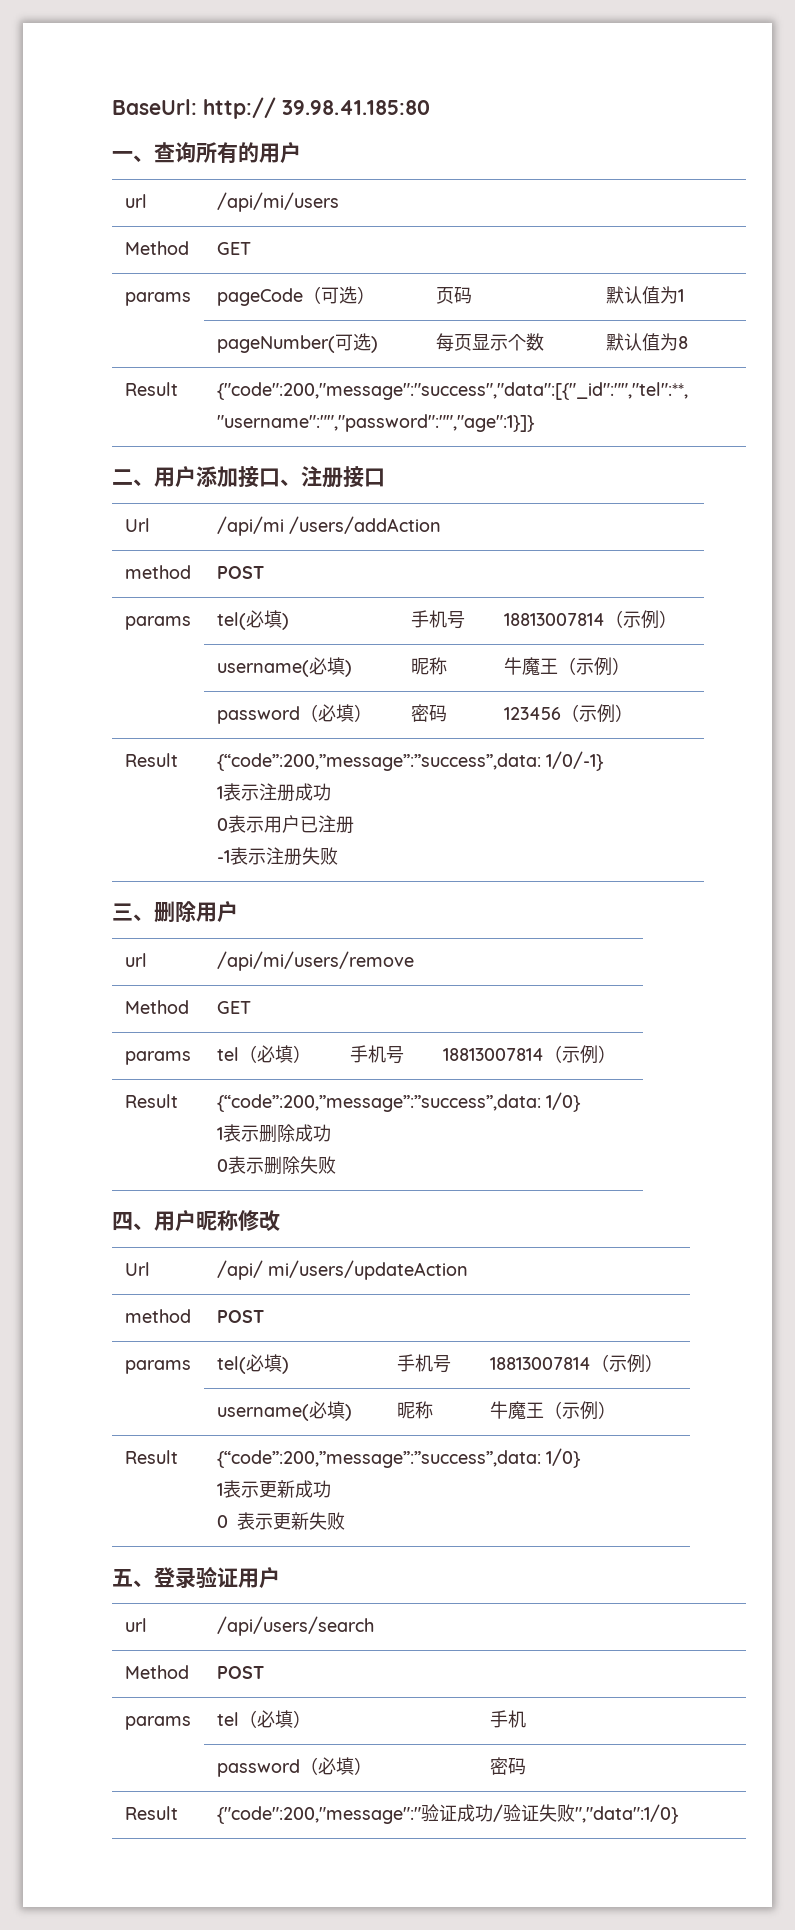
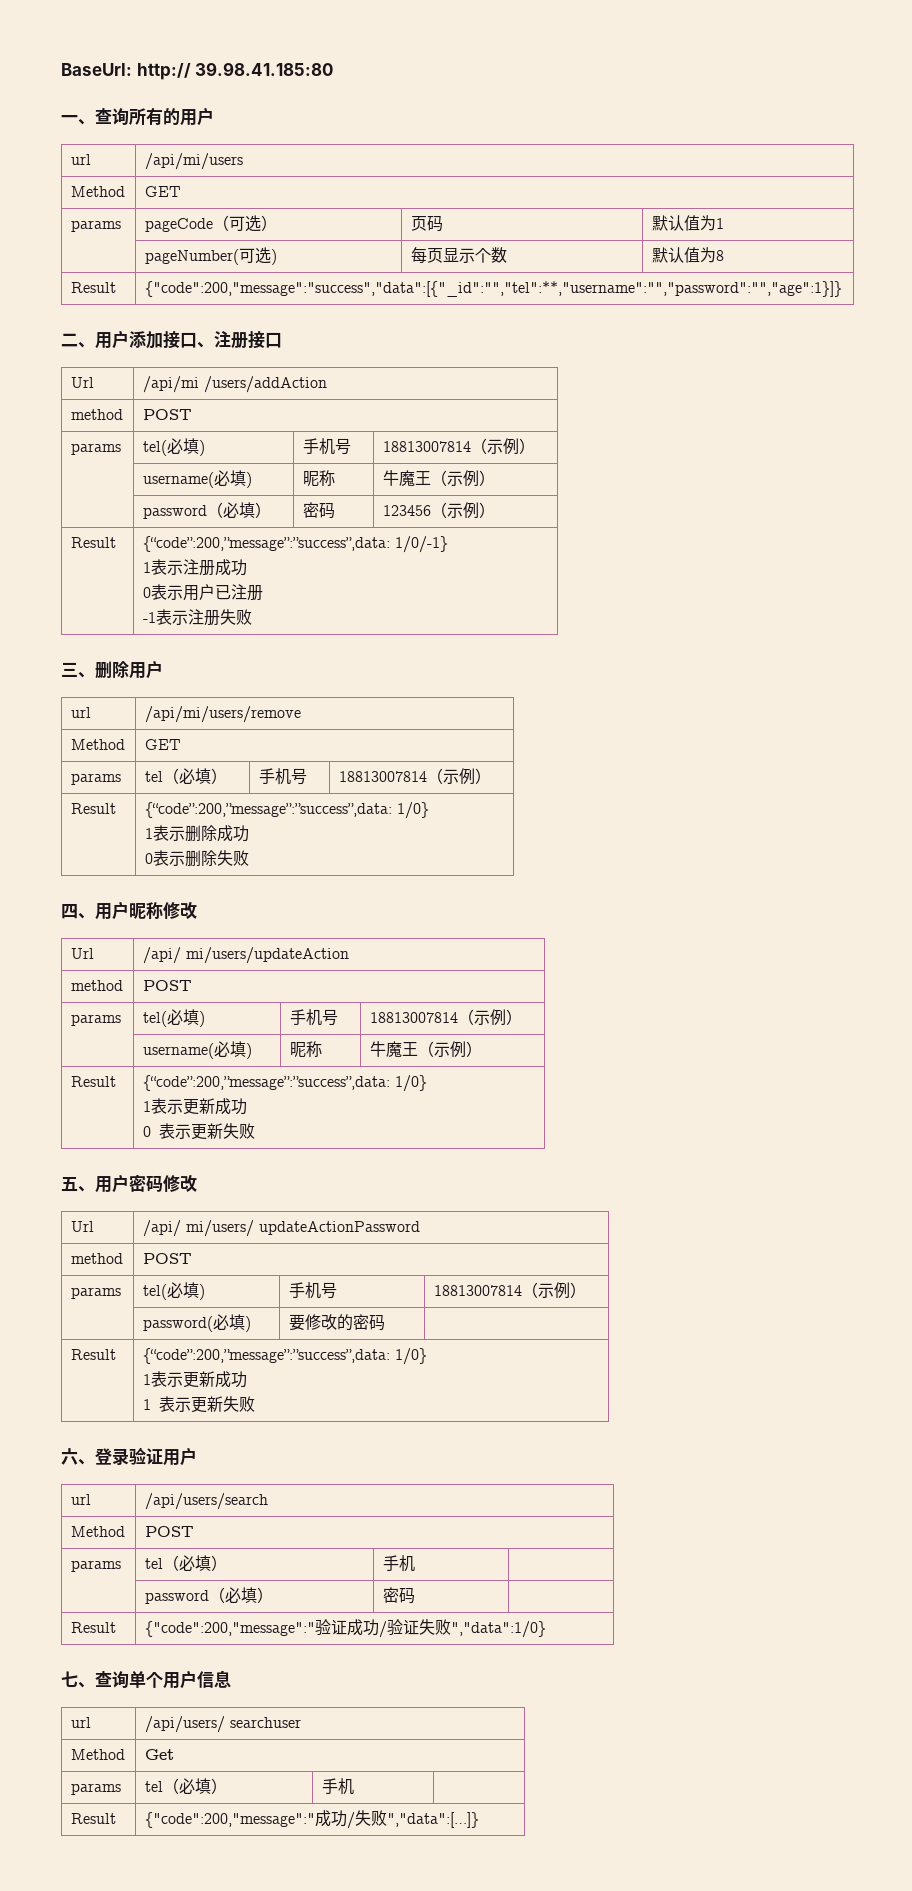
- 五、登录验证用户
+ 五、用户密码修改
+ Url | /api/ mi/users/ updateActionPassword
+ method | POST
+ params | tel(必填) | 手机号 | 18813007814（示例）
+ | password(必填) | 要修改的密码 |
+ Result | {“code”:200,”message”:”success”,data: 1/0}
+ 1表示更新成功
+ 1表示更新失败
+ 六、登录验证用户
+ 七、查询单个用户信息
+ url | /api/users/ searchuser
+ Method | Get
+ params | tel（必填） | 手机 |
+ Result | {"code":200,"message":"成功/失败","data":[…]}

